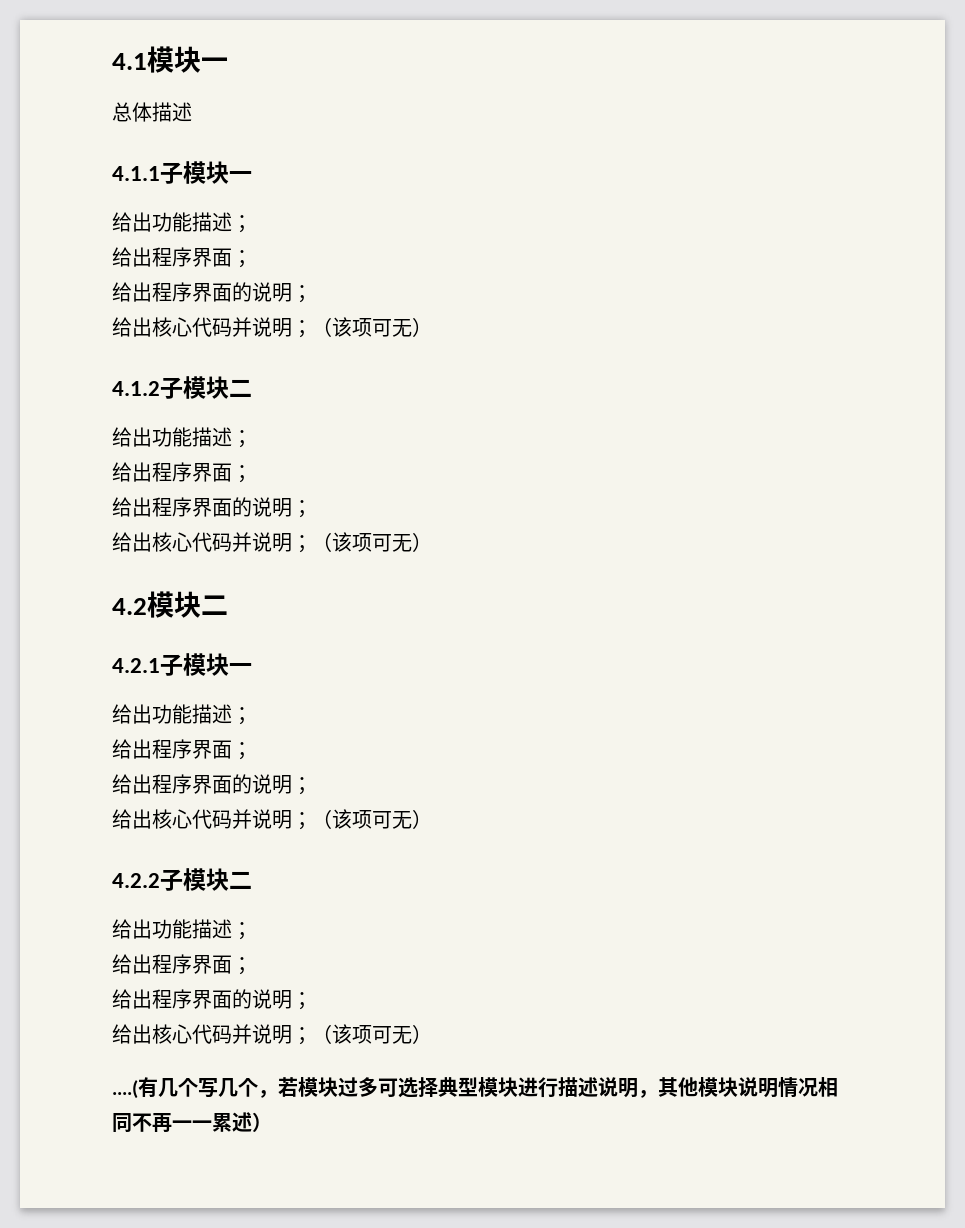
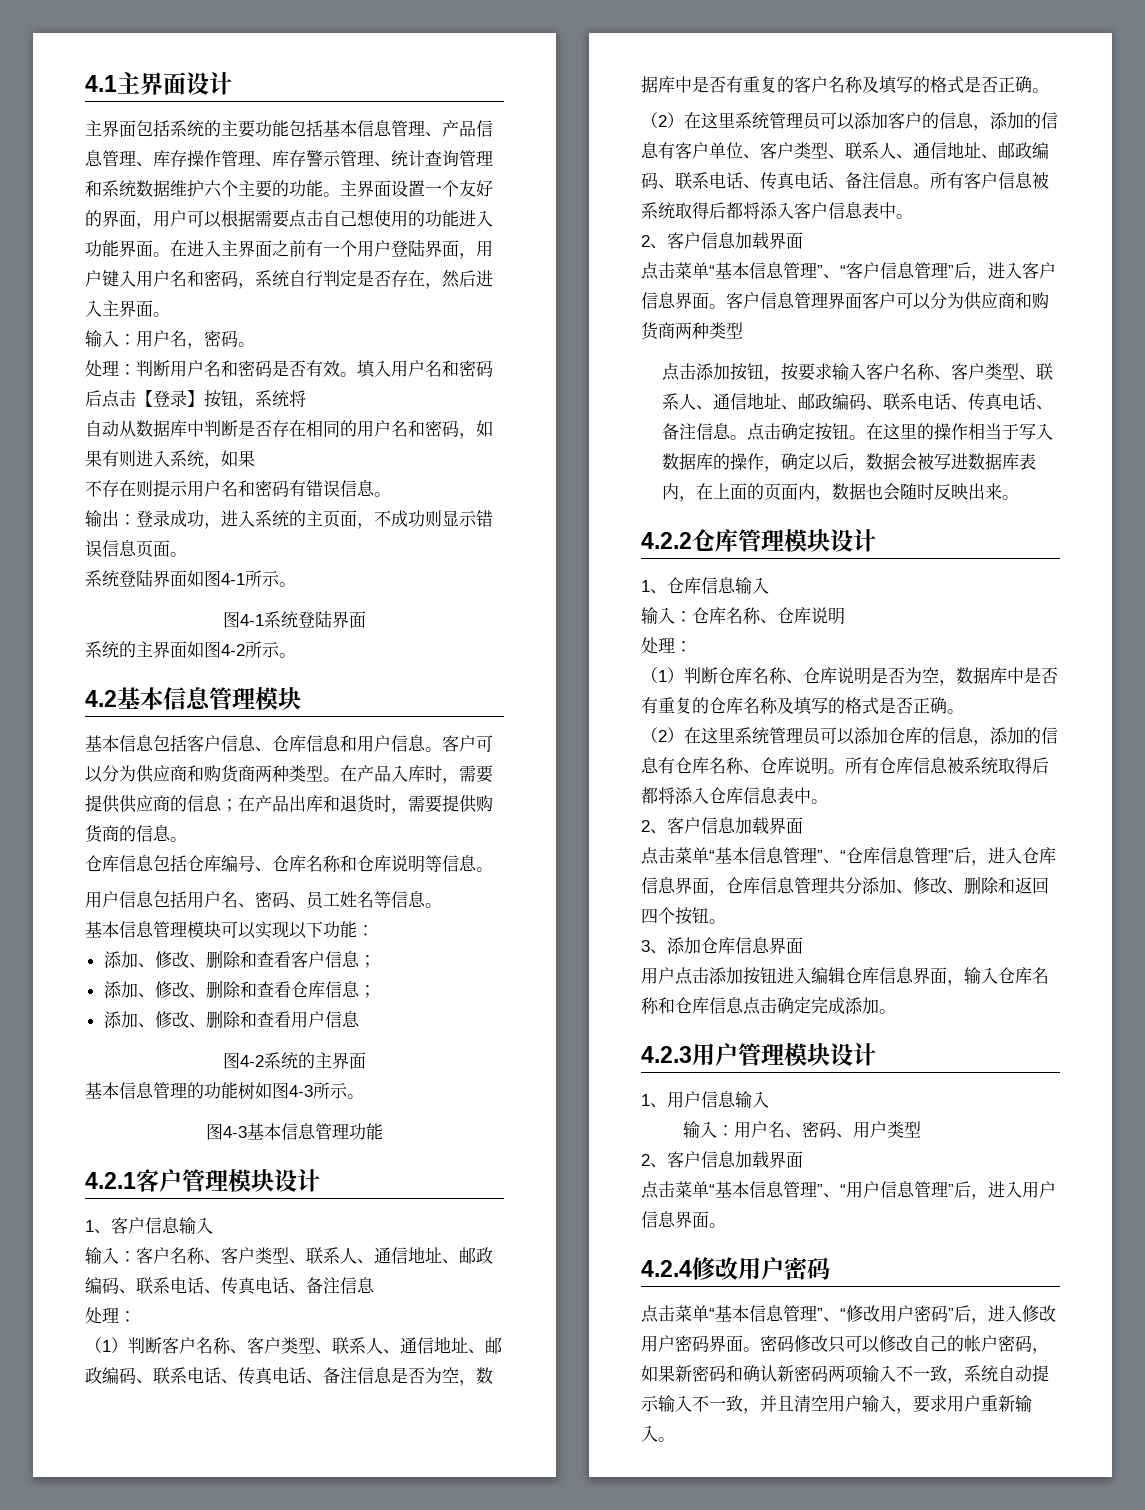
- 4.1模块一
- 总体描述
- 4.1.1子模块一
- 给出功能描述；
- 给出程序界面；
- 给出程序界面的说明；
- 给出核心代码并说明；（该项可无）
- 4.1.2子模块二
- 给出功能描述；
- 给出程序界面；
- 给出程序界面的说明；
- 给出核心代码并说明；（该项可无）
- 4.2模块二
- 4.2.1子模块一
- 给出功能描述；
- 给出程序界面；
- 给出程序界面的说明；
- 给出核心代码并说明；（该项可无）
- 4.2.2子模块二
- 给出功能描述；
- 给出程序界面；
- 给出程序界面的说明；
- 给出核心代码并说明；（该项可无）
- ....(有几个写几个，若模块过多可选择典型模块进行描述说明，其他模块说明情况相同不再一一累述）
+ 4.1主界面设计
+ 主界面包括系统的主要功能包括基本信息管理、产品信息管理、库存操作管理、库存警示管理、统计查询管理和系统数据维护六个主要的功能。主界面设置一个友好的界面，用户可以根据需要点击自己想使用的功能进入功能界面。在进入主界面之前有一个用户登陆界面，用户键入用户名和密码，系统自行判定是否存在，然后进入主界面。
+ 输入：用户名，密码。
+ 处理：判断用户名和密码是否有效。填入用户名和密码后点击【登录】按钮，系统将
+ 自动从数据库中判断是否存在相同的用户名和密码，如果有则进入系统，如果
+ 不存在则提示用户名和密码有错误信息。
+ 输出：登录成功，进入系统的主页面，不成功则显示错误信息页面。
+ 系统登陆界面如图4-1所示。
+ 图4-1系统登陆界面
+ 系统的主界面如图4-2所示。
+ 4.2基本信息管理模块
+ 基本信息包括客户信息、仓库信息和用户信息。客户可以分为供应商和购货商两种类型。在产品入库时，需要提供供应商的信息；在产品出库和退货时，需要提供购货商的信息。
+ 仓库信息包括仓库编号、仓库名称和仓库说明等信息。
+ 用户信息包括用户名、密码、员工姓名等信息。
+ 基本信息管理模块可以实现以下功能：
+ 添加、修改、删除和查看客户信息；
+ 添加、修改、删除和查看仓库信息；
+ 添加、修改、删除和查看用户信息
+ 图4-2系统的主界面
+ 基本信息管理的功能树如图4-3所示。
+ 图4-3基本信息管理功能
+ 4.2.1客户管理模块设计
+ 1、客户信息输入
+ 输入：客户名称、客户类型、联系人、通信地址、邮政编码、联系电话、传真电话、备注信息
+ 处理：
+ （1）判断客户名称、客户类型、联系人、通信地址、邮政编码、联系电话、传真电话、备注信息是否为空，数据库中是否有重复的客户名称及填写的格式是否正确。
+ （2）在这里系统管理员可以添加客户的信息，添加的信息有客户单位、客户类型、联系人、通信地址、邮政编码、联系电话、传真电话、备注信息。所有客户信息被系统取得后都将添入客户信息表中。
+ 2、客户信息加载界面
+ 点击菜单“基本信息管理”、“客户信息管理”后，进入客户信息界面。客户信息管理界面客户可以分为供应商和购货商两种类型
+ 点击添加按钮，按要求输入客户名称、客户类型、联系人、通信地址、邮政编码、联系电话、传真电话、备注信息。点击确定按钮。在这里的操作相当于写入数据库的操作，确定以后，数据会被写进数据库表内，在上面的页面内，数据也会随时反映出来。
+ 4.2.2仓库管理模块设计
+ 1、仓库信息输入
+ 输入：仓库名称、仓库说明
+ 处理：
+ （1）判断仓库名称、仓库说明是否为空，数据库中是否有重复的仓库名称及填写的格式是否正确。
+ （2）在这里系统管理员可以添加仓库的信息，添加的信息有仓库名称、仓库说明。所有仓库信息被系统取得后都将添入仓库信息表中。
+ 2、客户信息加载界面
+ 点击菜单“基本信息管理”、“仓库信息管理”后，进入仓库信息界面，仓库信息管理共分添加、修改、删除和返回四个按钮。
+ 3、添加仓库信息界面
+ 用户点击添加按钮进入编辑仓库信息界面，输入仓库名称和仓库信息点击确定完成添加。
+ 4.2.3用户管理模块设计
+ 1、用户信息输入
+ 输入：用户名、密码、用户类型
+ 2、客户信息加载界面
+ 点击菜单“基本信息管理”、“用户信息管理”后，进入用户信息界面。
+ 4.2.4修改用户密码
+ 点击菜单“基本信息管理”、“修改用户密码”后，进入修改用户密码界面。密码修改只可以修改自己的帐户密码，如果新密码和确认新密码两项输入不一致，系统自动提示输入不一致，并且清空用户输入，要求用户重新输入。

